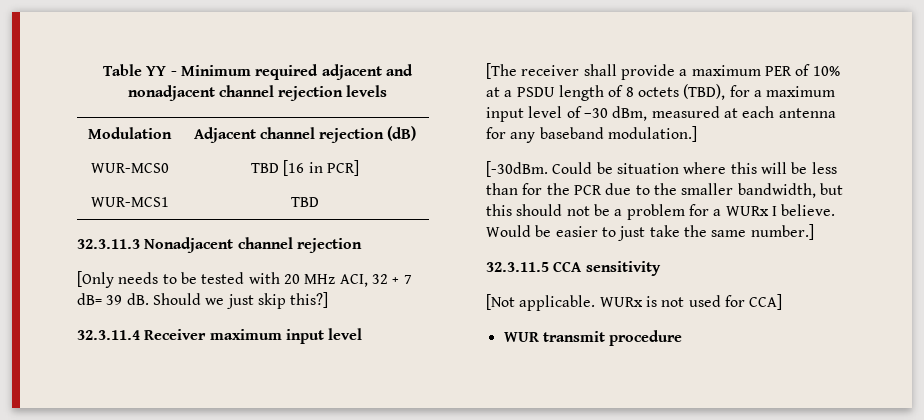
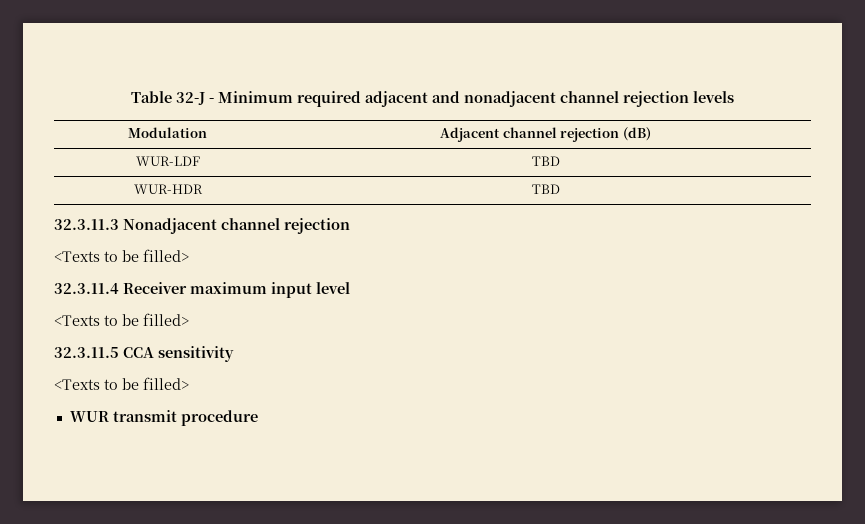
- Table YY - Minimum required adjacent and nonadjacent channel rejection levels
+ Table 32-J - Minimum required adjacent and nonadjacent channel rejection levels
- WUR-MCS0 | TBD [16 in PCR]
- WUR-MCS1 | TBD
+ WUR-LDF | TBD
+ WUR-HDR | TBD
  32.3.11.3 Nonadjacent channel rejection
- [Only needs to be tested with 20 MHz ACI, 32 + 7 dB= 39 dB. Should we just skip this?]
+ <Texts to be filled>
  32.3.11.4 Receiver maximum input level
- [The receiver shall provide a maximum PER of 10% at a PSDU length of 8 octets (TBD), for a maximum input level of –30 dBm, measured at each antenna for any baseband modulation.]
- [-30dBm. Could be situation where this will be less than for the PCR due to the smaller bandwidth, but this should not be a problem for a WURx I believe. Would be easier to just take the same number.]
+ <Texts to be filled>
  32.3.11.5 CCA sensitivity
- [Not applicable. WURx is not used for CCA]
+ <Texts to be filled>

